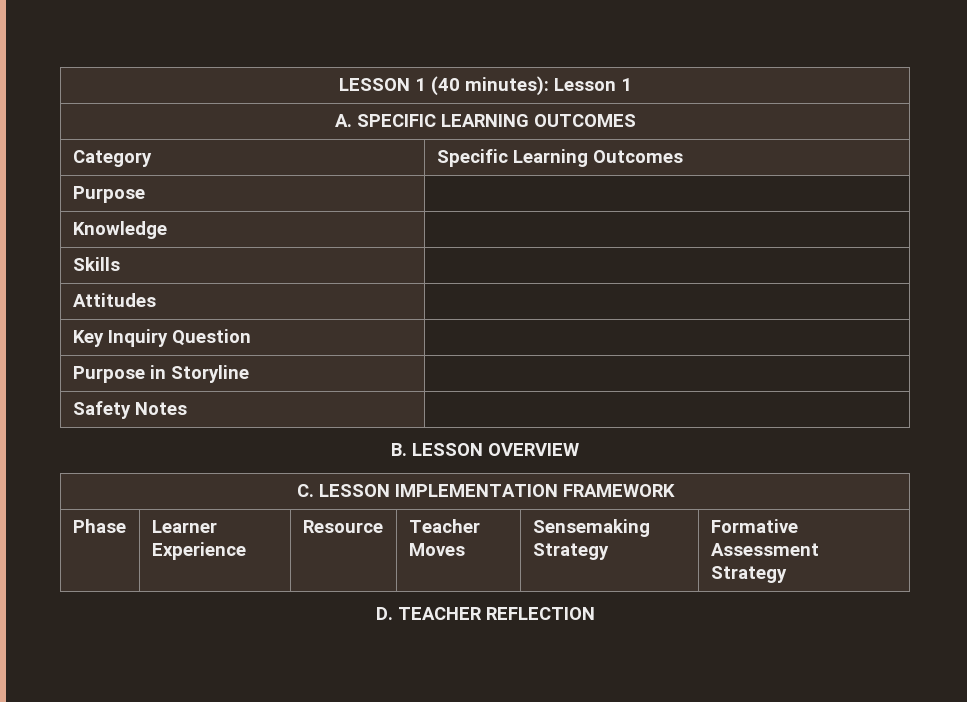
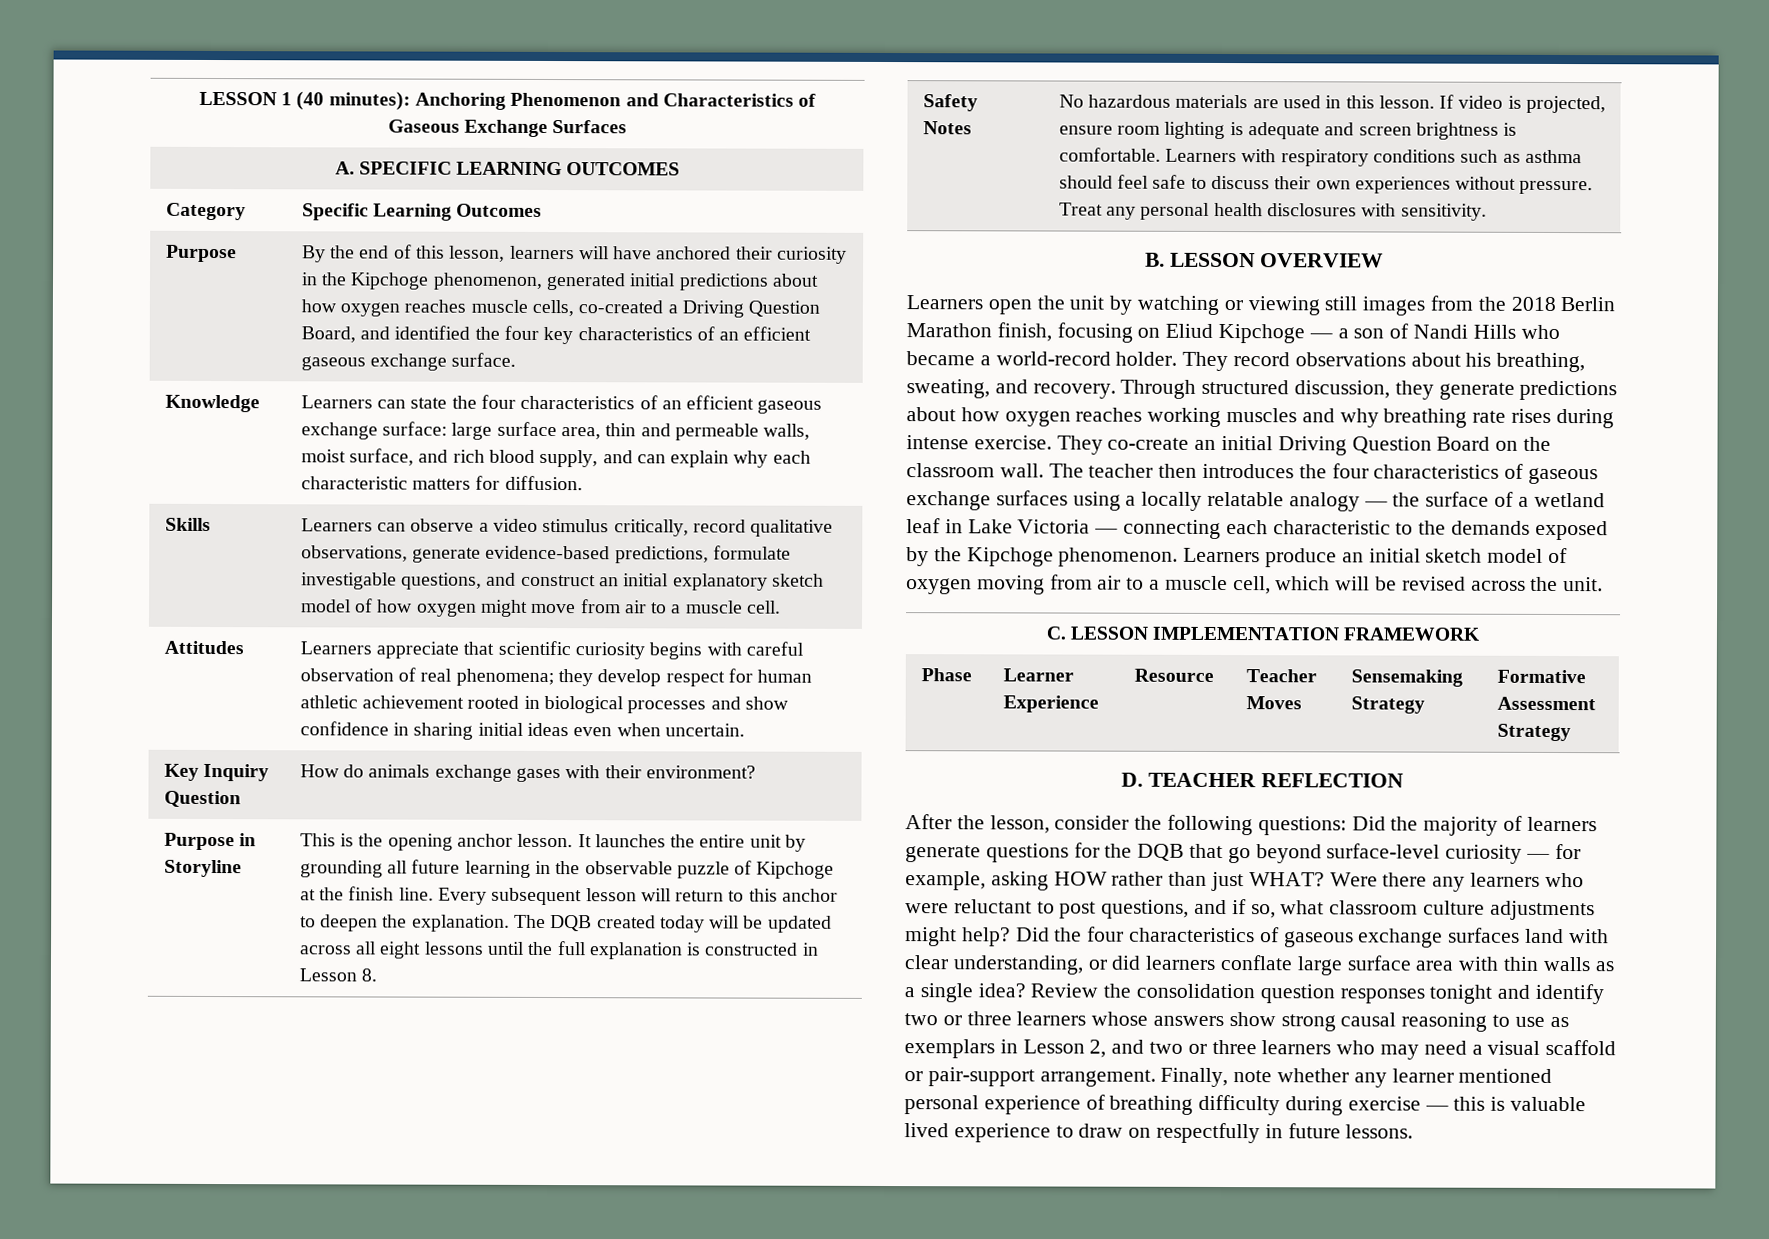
- LESSON 1 (40 minutes): Lesson 1
+ LESSON 1 (40 minutes): Anchoring Phenomenon and Characteristics of Gaseous Exchange Surfaces
- Knowledge |
- Skills |
- Attitudes |
- Key Inquiry Question |
- Purpose in Storyline |
- Safety Notes |
+ By the end of this lesson, learners will have anchored their curiosity in the Kipchoge phenomenon, generated initial predictions about how oxygen reaches muscle cells, co-created a Driving Question Board, and identified the four key characteristics of an efficient gaseous exchange surface.
+ Knowledge | Learners can state the four characteristics of an efficient gaseous exchange surface: large surface area, thin and permeable walls, moist surface, and rich blood supply, and can explain why each characteristic matters for diffusion.
+ Skills | Learners can observe a video stimulus critically, record qualitative observations, generate evidence-based predictions, formulate investigable questions, and construct an initial explanatory sketch model of how oxygen might move from air to a muscle cell.
+ Attitudes | Learners appreciate that scientific curiosity begins with careful observation of real phenomena; they develop respect for human athletic achievement rooted in biological processes and show confidence in sharing initial ideas even when uncertain.
+ Key Inquiry Question | How do animals exchange gases with their environment?
+ Purpose in Storyline | This is the opening anchor lesson. It launches the entire unit by grounding all future learning in the observable puzzle of Kipchoge at the finish line. Every subsequent lesson will return to this anchor to deepen the explanation. The DQB created today will be updated across all eight lessons until the full explanation is constructed in Lesson 8.
+ Safety Notes | No hazardous materials are used in this lesson. If video is projected, ensure room lighting is adequate and screen brightness is comfortable. Learners with respiratory conditions such as asthma should feel safe to discuss their own experiences without pressure. Treat any personal health disclosures with sensitivity.
  B. LESSON OVERVIEW
+ Learners open the unit by watching or viewing still images from the 2018 Berlin Marathon finish, focusing on Eliud Kipchoge — a son of Nandi Hills who became a world-record holder. They record observations about his breathing, sweating, and recovery. Through structured discussion, they generate predictions about how oxygen reaches working muscles and why breathing rate rises during intense exercise. They co-create an initial Driving Question Board on the classroom wall. The teacher then introduces the four characteristics of gaseous exchange surfaces using a locally relatable analogy — the surface of a wetland leaf in Lake Victoria — connecting each characteristic to the demands exposed by the Kipchoge phenomenon. Learners produce an initial sketch model of oxygen moving from air to a muscle cell, which will be revised across the unit.
+ After the lesson, consider the following questions: Did the majority of learners generate questions for the DQB that go beyond surface-level curiosity — for example, asking HOW rather than just WHAT? Were there any learners who were reluctant to post questions, and if so, what classroom culture adjustments might help? Did the four characteristics of gaseous exchange surfaces land with clear understanding, or did learners conflate large surface area with thin walls as a single idea? Review the consolidation question responses tonight and identify two or three learners whose answers show strong causal reasoning to use as exemplars in Lesson 2, and two or three learners who may need a visual scaffold or pair-support arrangement. Finally, note whether any learner mentioned personal experience of breathing difficulty during exercise — this is valuable lived experience to draw on respectfully in future lessons.

